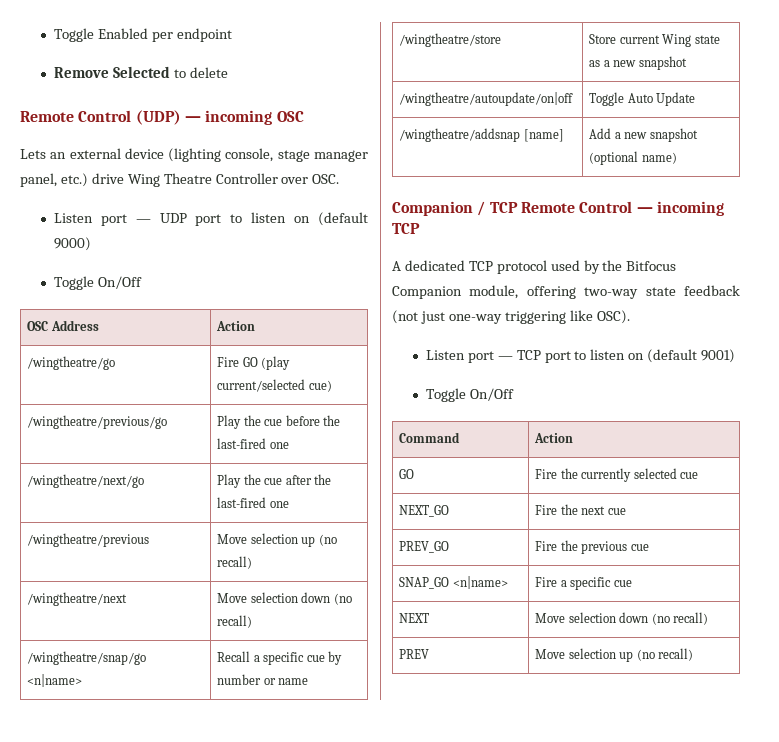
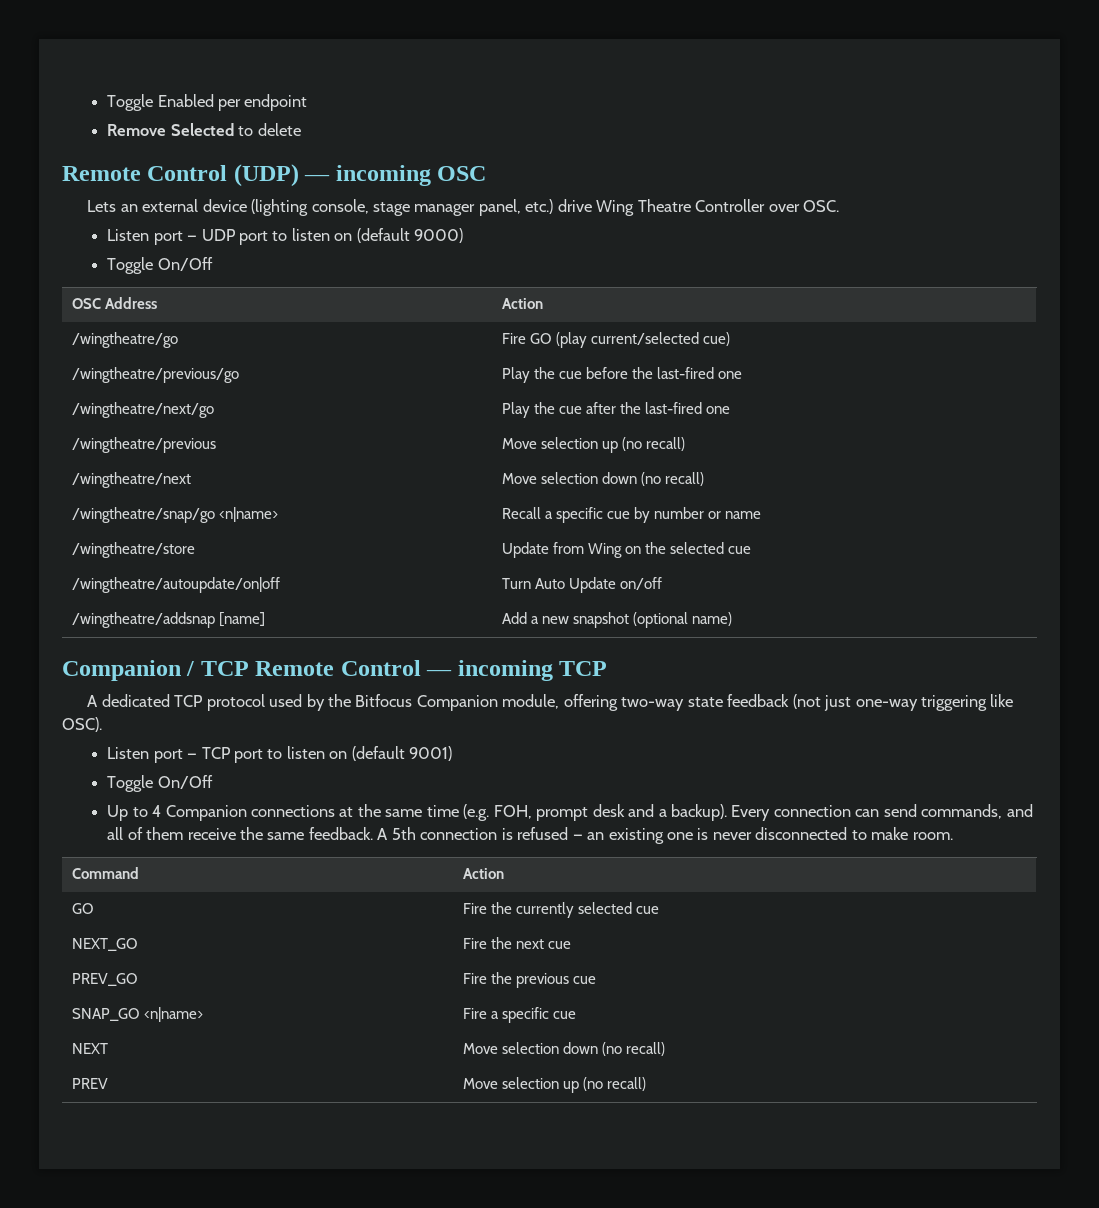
- /wingtheatre/store | Store current Wing state as a new snapshot
+ /wingtheatre/store | Update from Wing on the selected cue
- /wingtheatre/autoupdate/on|off | Toggle Auto Update
+ /wingtheatre/autoupdate/on|off | Turn Auto Update on/off
+ Up to 4 Companion connections at the same time (e.g. FOH, prompt desk and a backup). Every connection can send commands, and all of them receive the same feedback. A 5th connection is refused — an existing one is never disconnected to make room.

